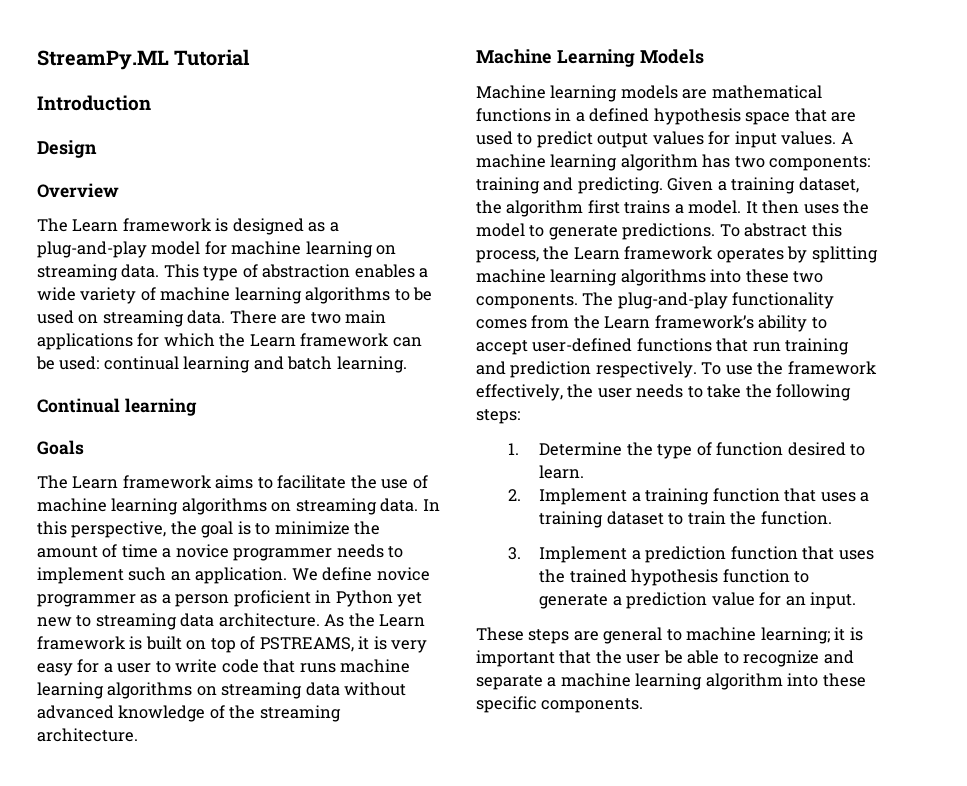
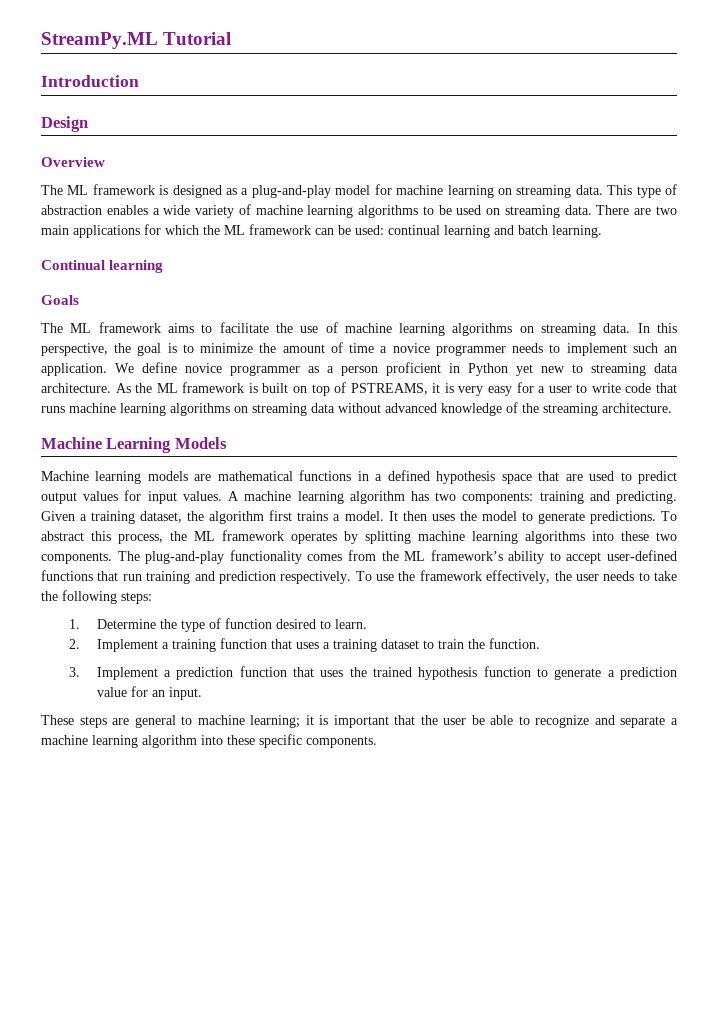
- The Learn framework is designed as a plug-and-play model for machine learning on streaming data.
+ The ML framework is designed as a plug-and-play model for machine learning on streaming data.
- There are two main applications for which the Learn framework can be used: continual learning and batch learning.
+ There are two main applications for which the ML framework can be used: continual learning and batch learning.
- The Learn framework aims to facilitate the use of machine learning algorithms on streaming data.
+ The ML framework aims to facilitate the use of machine learning algorithms on streaming data.
- As the Learn framework is built on top of PSTREAMS, it is very easy for a user to write code that runs machine learning algorithms on streaming data without advanced knowledge of the streaming architecture.
+ As the ML framework is built on top of PSTREAMS, it is very easy for a user to write code that runs machine learning algorithms on streaming data without advanced knowledge of the streaming architecture.
- To abstract this process, the Learn framework operates by splitting machine learning algorithms into these two components.
+ To abstract this process, the ML framework operates by splitting machine learning algorithms into these two components.
- The plug-and-play functionality comes from the Learn framework’s ability to accept user-defined functions that run training and prediction respectively.
+ The plug-and-play functionality comes from the ML framework’s ability to accept user-defined functions that run training and prediction respectively.

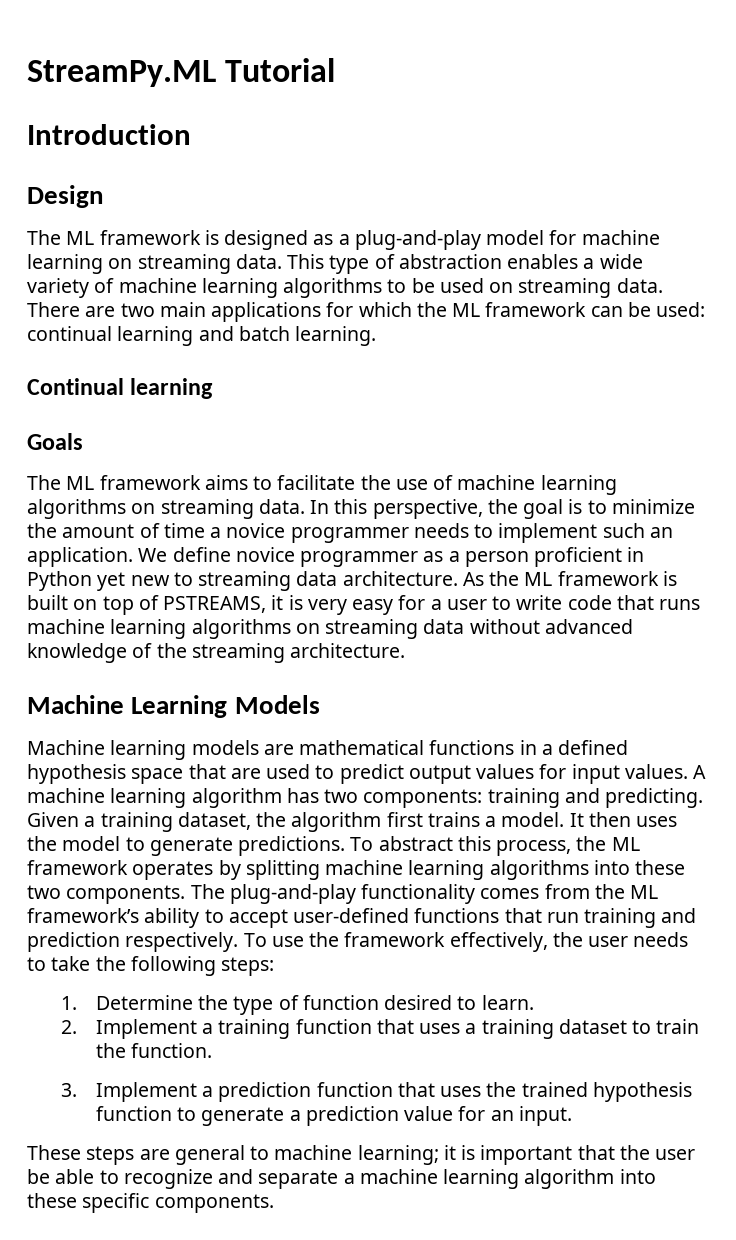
- Overview

